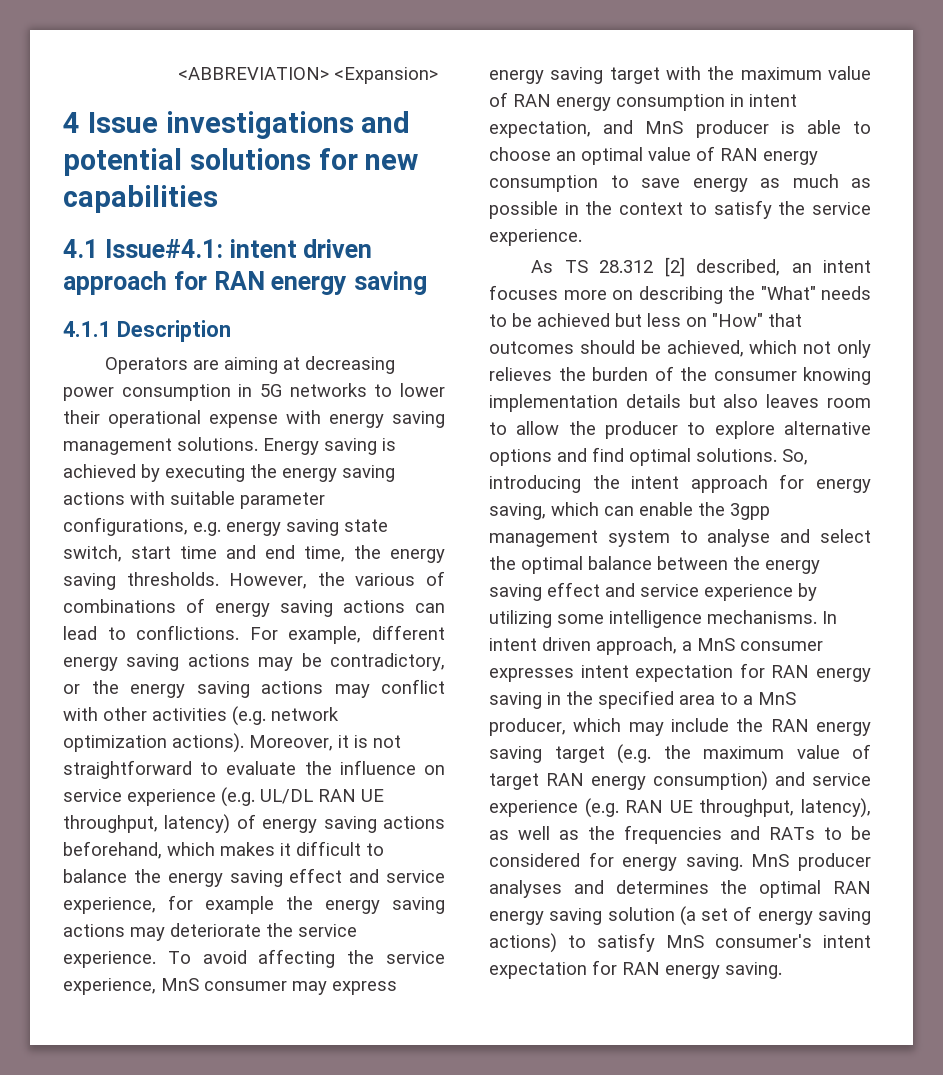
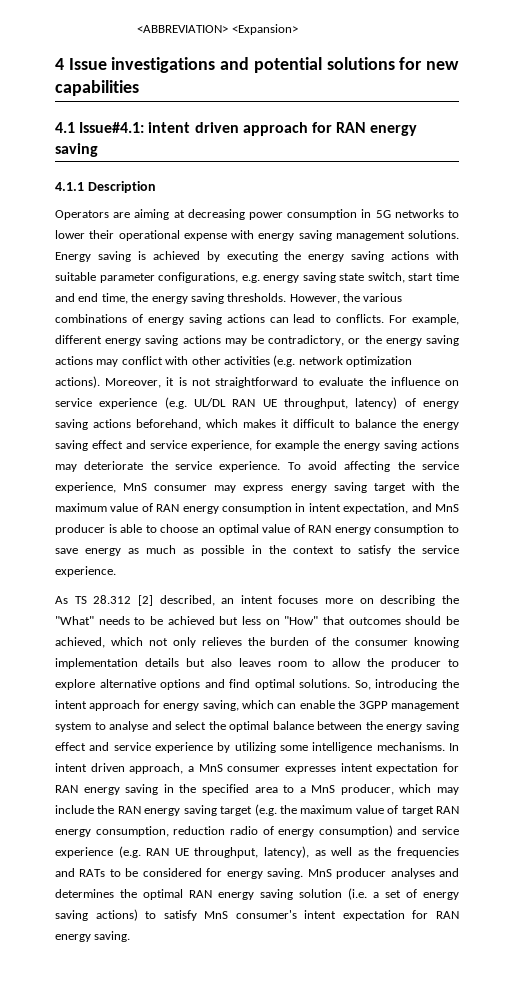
- However, the various of combinations of energy saving actions can lead to conflictions.
+ However, the various combinations of energy saving actions can lead to conflicts.
- So, introducing the intent approach for energy saving, which can enable the 3gpp management system to analyse and select the optimal balance between the energy saving effect and service experience by utilizing some intelligence mechanisms.
+ So, introducing the intent approach for energy saving, which can enable the 3GPP management system to analyse and select the optimal balance between the energy saving effect and service experience by utilizing some intelligence mechanisms.
- In intent driven approach, a MnS consumer expresses intent expectation for RAN energy saving in the specified area to a MnS producer, which may include the RAN energy saving target (e.g. the maximum value of target RAN energy consumption) and service experience (e.g. RAN UE throughput, latency), as well as the frequencies and RATs to be considered for energy saving.
+ In intent driven approach, a MnS consumer expresses intent expectation for RAN energy saving in the specified area to a MnS producer, which may include the RAN energy saving target (e.g. the maximum value of target RAN energy consumption, reduction radio of energy consumption) and service experience (e.g. RAN UE throughput, latency), as well as the frequencies and RATs to be considered for energy saving.
- MnS producer analyses and determines the optimal RAN energy saving solution (a set of energy saving actions) to satisfy MnS consumer's intent expectation for RAN energy saving.
+ MnS producer analyses and determines the optimal RAN energy saving solution (i.e. a set of energy saving actions) to satisfy MnS consumer's intent expectation for RAN energy saving.

